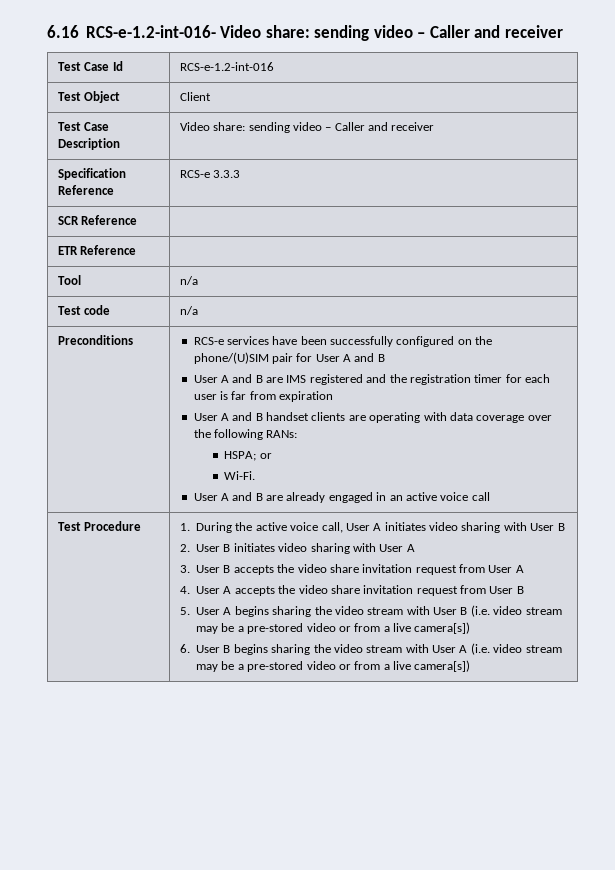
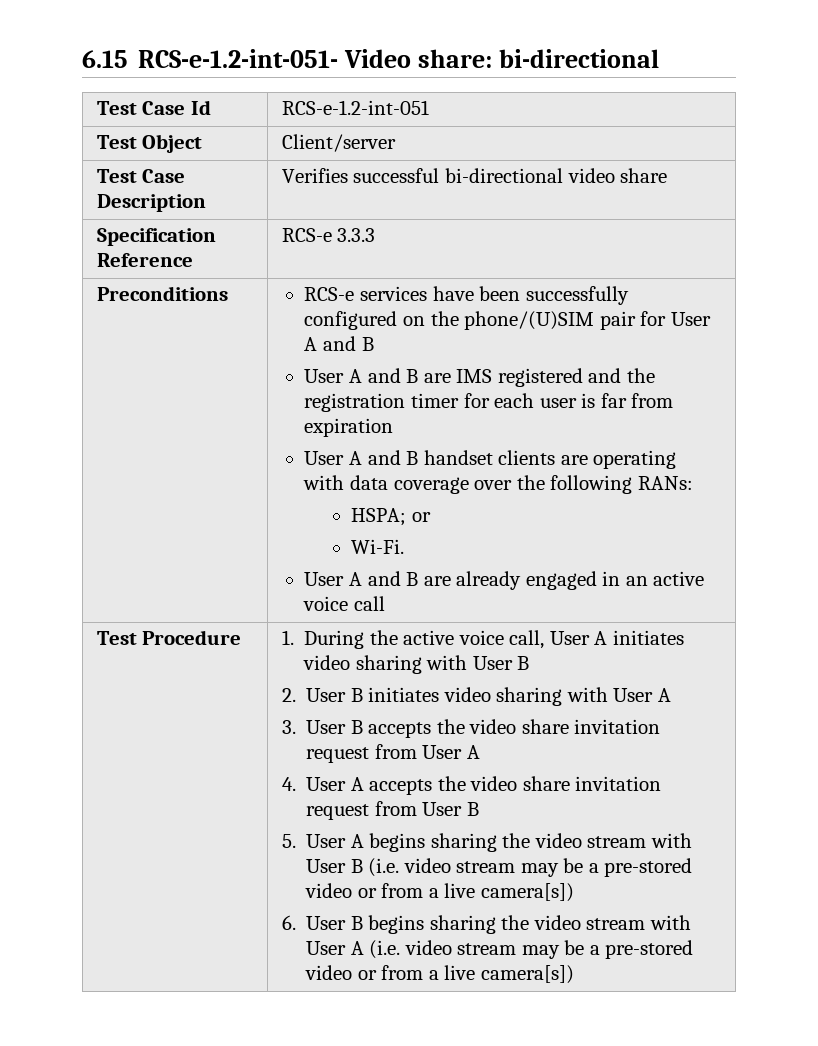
- 6.16 RCS-e-1.2-int-016- Video share: sending video – Caller and receiver
+ 6.15 RCS-e-1.2-int-051- Video share: bi-directional
- Test Case Id | RCS-e-1.2-int-016
+ Test Case Id | RCS-e-1.2-int-051
- Test Object | Client
+ Test Object | Client/server
- Test Case Description | Video share: sending video – Caller and receiver
+ Test Case Description | Verifies successful bi-directional video share
  Specification Reference | RCS-e 3.3.3
- SCR Reference |
- ETR Reference |
- Tool | n/a
- Test code | n/a

